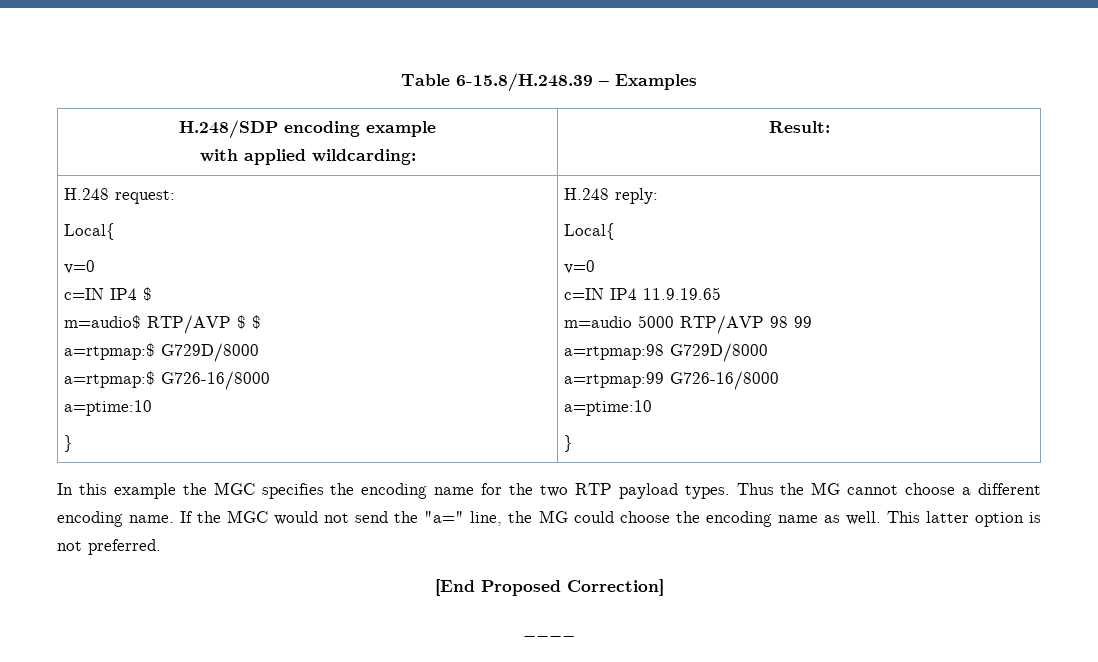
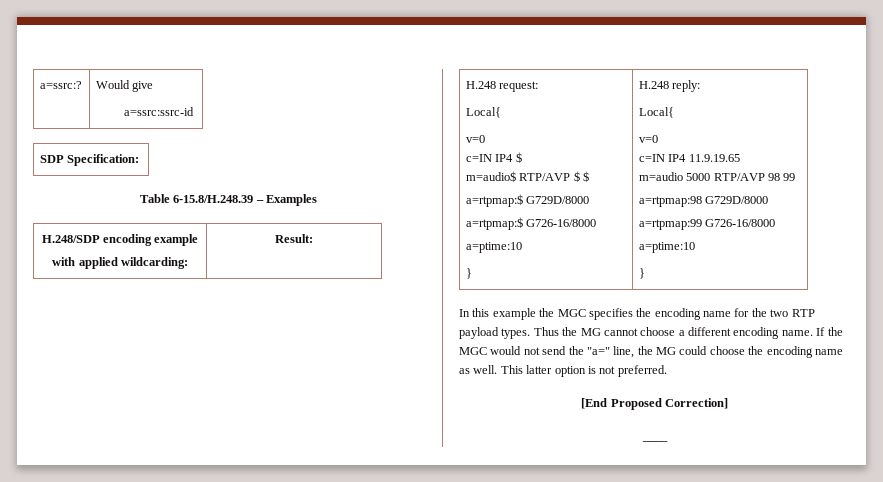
+ a=ssrc:? | Would give
+ a=ssrc:ssrc-id
+ SDP Specification:

